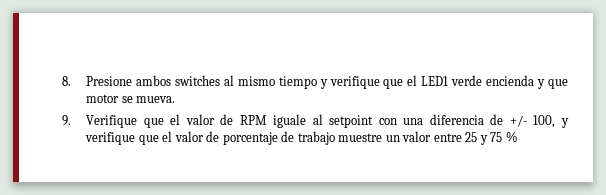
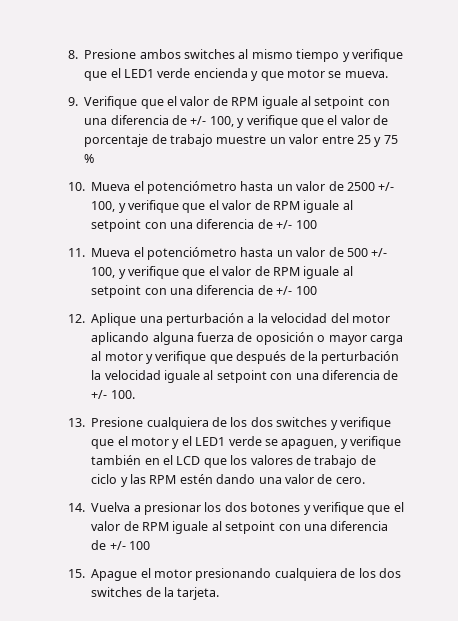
+ 10. Mueva el potenciómetro hasta un valor de 2500 +/- 100, y verifique que el valor de RPM iguale al setpoint con una diferencia de +/- 100
+ 11. Mueva el potenciómetro hasta un valor de 500 +/- 100, y verifique que el valor de RPM iguale al setpoint con una diferencia de +/- 100
+ 12. Aplique una perturbación a la velocidad del motor aplicando alguna fuerza de oposición o mayor carga al motor y verifique que después de la perturbación la velocidad iguale al setpoint con una diferencia de +/- 100.
+ 13. Presione cualquiera de los dos switches y verifique que el motor y el LED1 verde se apaguen, y verifique también en el LCD que los valores de trabajo de ciclo y las RPM estén dando una valor de cero.
+ 14. Vuelva a presionar los dos botones y verifique que el valor de RPM iguale al setpoint con una diferencia de +/- 100
+ 15. Apague el motor presionando cualquiera de los dos switches de la tarjeta.

